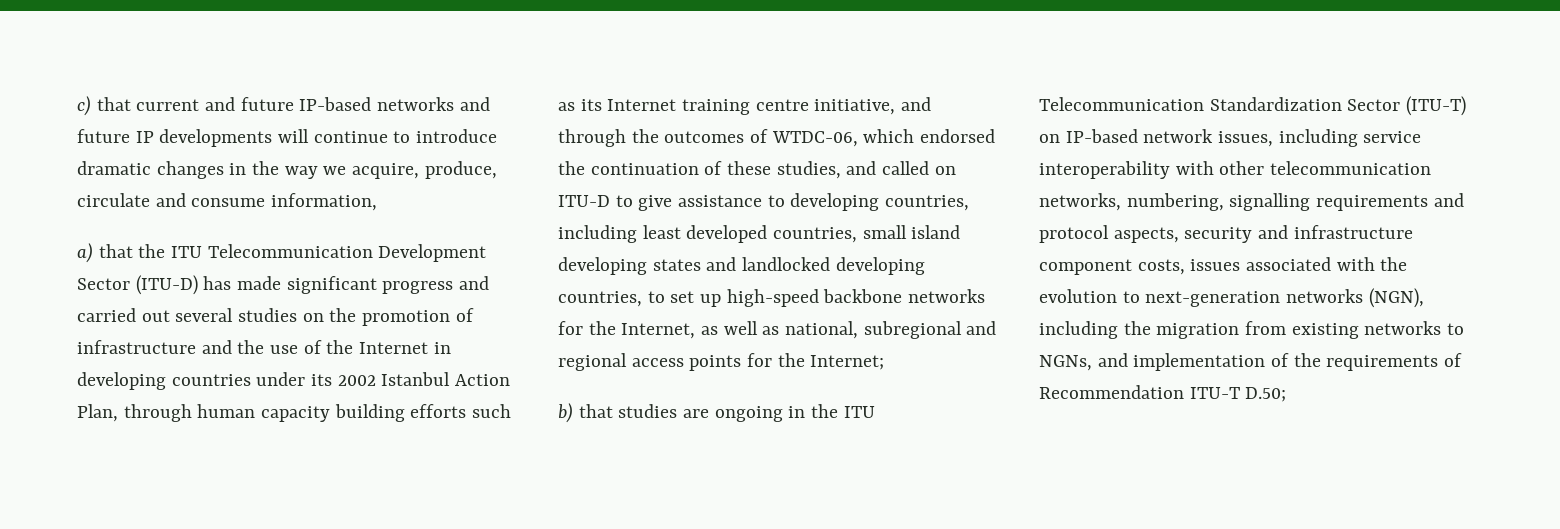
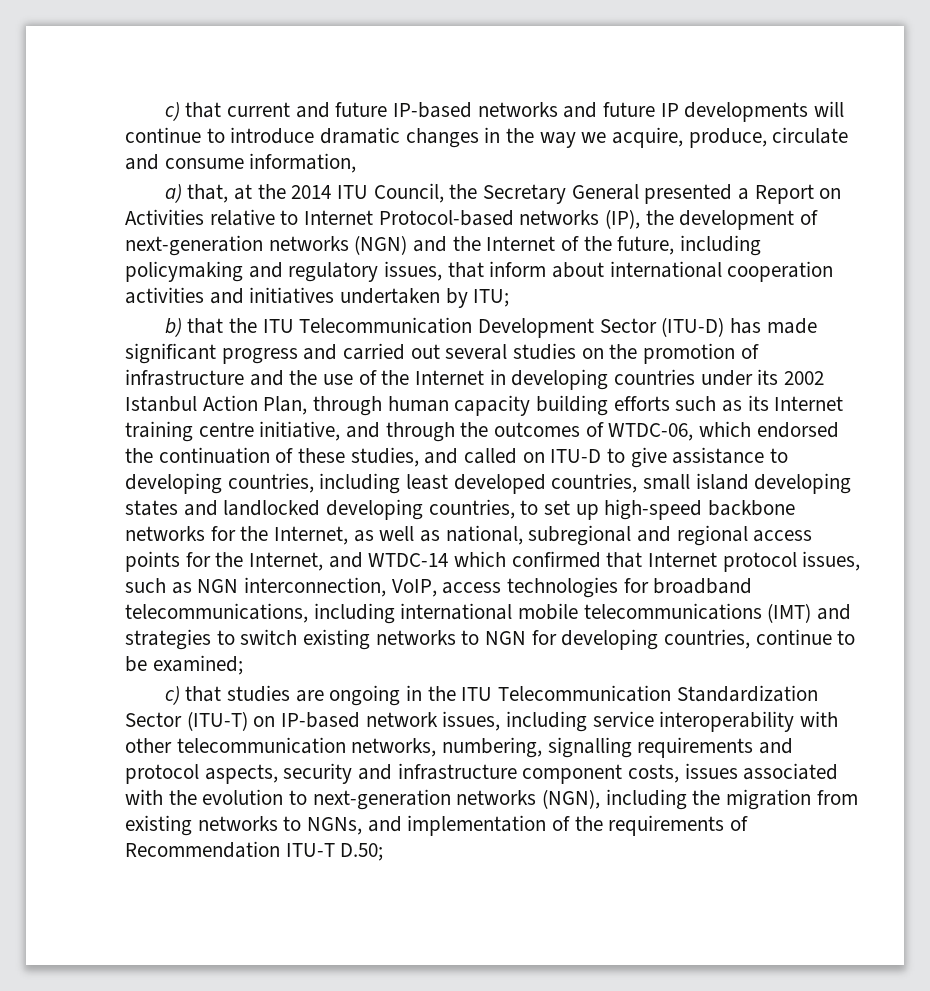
- a) that the ITU Telecommunication Development Sector (ITU-D) has made significant progress and carried out several studies on the promotion of infrastructure and the use of the Internet in developing countries under its 2002 Istanbul Action Plan, through human capacity building efforts such as its Internet training centre initiative, and through the outcomes of WTDC-06, which endorsed the continuation of these studies, and called on ITU-D to give assistance to developing countries, including least developed countries, small island developing states and landlocked developing countries, to set up high-speed backbone networks for the Internet, as well as national, subregional and regional access points for the Internet;
- b) that studies are ongoing in the ITU Telecommunication Standardization Sector (ITU-T) on IP-based network issues, including service interoperability with other telecommunication networks, numbering, signalling requirements and protocol aspects, security and infrastructure component costs, issues associated with the evolution to next-generation networks (NGN), including the migration from existing networks to NGNs, and implementation of the requirements of Recommendation ITU-T D.50;
+ a) that, at the 2014 ITU Council, the Secretary General presented a Report on Activities relative to Internet Protocol-based networks (IP), the development of next-generation networks (NGN) and the Internet of the future, including policymaking and regulatory issues, that inform about international cooperation activities and initiatives undertaken by ITU;
+ b) that the ITU Telecommunication Development Sector (ITU-D) has made significant progress and carried out several studies on the promotion of infrastructure and the use of the Internet in developing countries under its 2002 Istanbul Action Plan, through human capacity building efforts such as its Internet training centre initiative, and through the outcomes of WTDC-06, which endorsed the continuation of these studies, and called on ITU-D to give assistance to developing countries, including least developed countries, small island developing states and landlocked developing countries, to set up high-speed backbone networks for the Internet, as well as national, subregional and regional access points for the Internet, and WTDC-14 which confirmed that Internet protocol issues, such as NGN interconnection, VoIP, access technologies for broadband telecommunications, including international mobile telecommunications (IMT) and strategies to switch existing networks to NGN for developing countries, continue to be examined;
+ c) that studies are ongoing in the ITU Telecommunication Standardization Sector (ITU-T) on IP-based network issues, including service interoperability with other telecommunication networks, numbering, signalling requirements and protocol aspects, security and infrastructure component costs, issues associated with the evolution to next-generation networks (NGN), including the migration from existing networks to NGNs, and implementation of the requirements of Recommendation ITU-T D.50;

